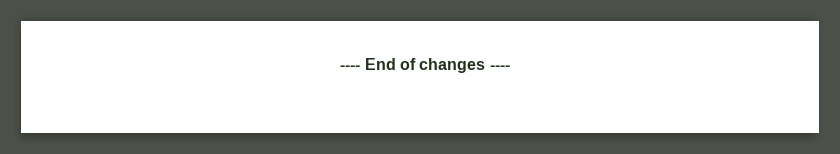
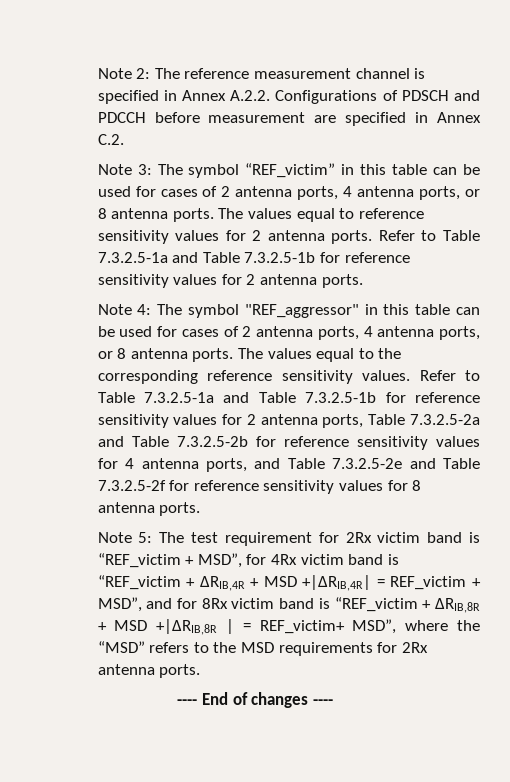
+ Note 2: The reference measurement channel is specified in Annex A.2.2. Configurations of PDSCH and PDCCH before measurement are specified in Annex C.2.
+ Note 3: The symbol “REF_victim” in this table can be used for cases of 2 antenna ports, 4 antenna ports, or 8 antenna ports. The values equal to reference sensitivity values for 2 antenna ports. Refer to Table 7.3.2.5-1a and Table 7.3.2.5-1b for reference sensitivity values for 2 antenna ports.
+ Note 4: The symbol "REF_aggressor" in this table can be used for cases of 2 antenna ports, 4 antenna ports, or 8 antenna ports. The values equal to the corresponding reference sensitivity values. Refer to Table 7.3.2.5-1a and Table 7.3.2.5-1b for reference sensitivity values for 2 antenna ports, Table 7.3.2.5-2a and Table 7.3.2.5-2b for reference sensitivity values for 4 antenna ports, and Table 7.3.2.5-2e and Table 7.3.2.5-2f for reference sensitivity values for 8 antenna ports.
+ Note 5: The test requirement for 2Rx victim band is “REF_victim + MSD”, for 4Rx victim band is “REF_victim + ΔRIB,4R + MSD +|ΔRIB,4R| = REF_victim + MSD”, and for 8Rx victim band is “REF_victim + ΔRIB,8R + MSD +|ΔRIB,8R | = REF_victim+ MSD”, where the “MSD” refers to the MSD requirements for 2Rx antenna ports.

